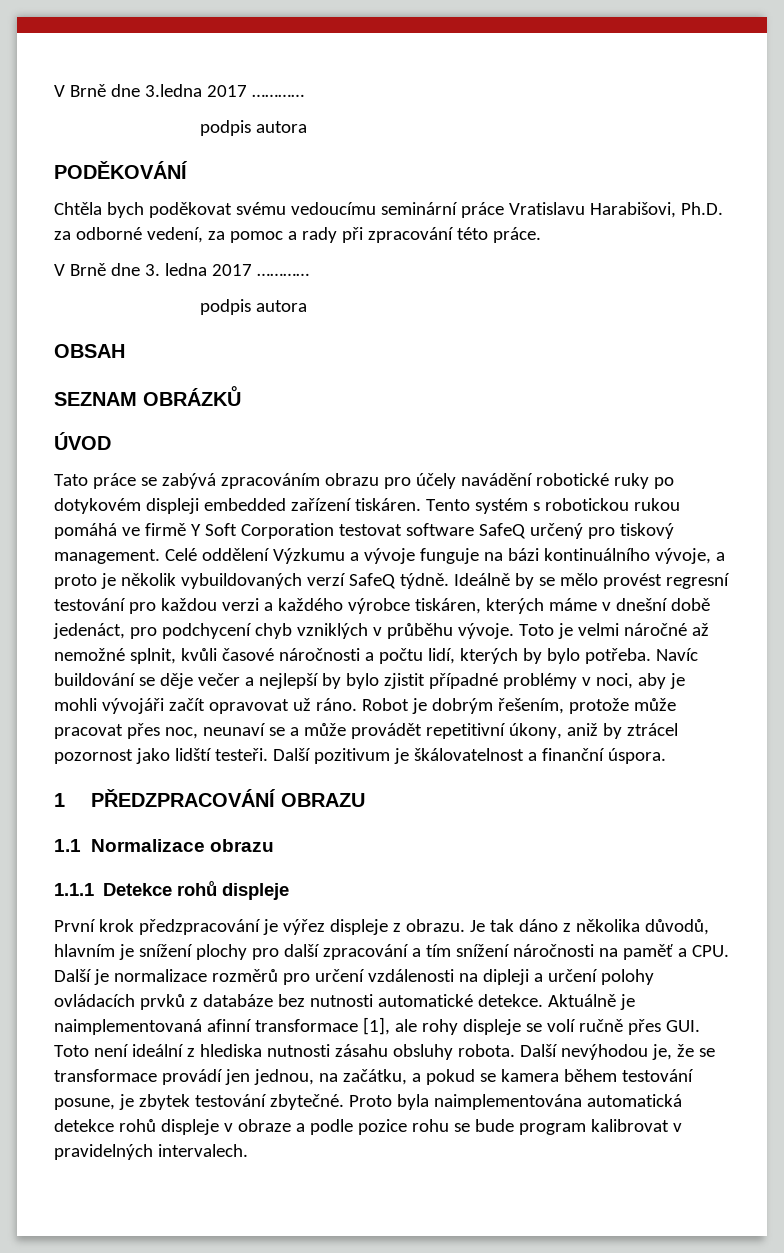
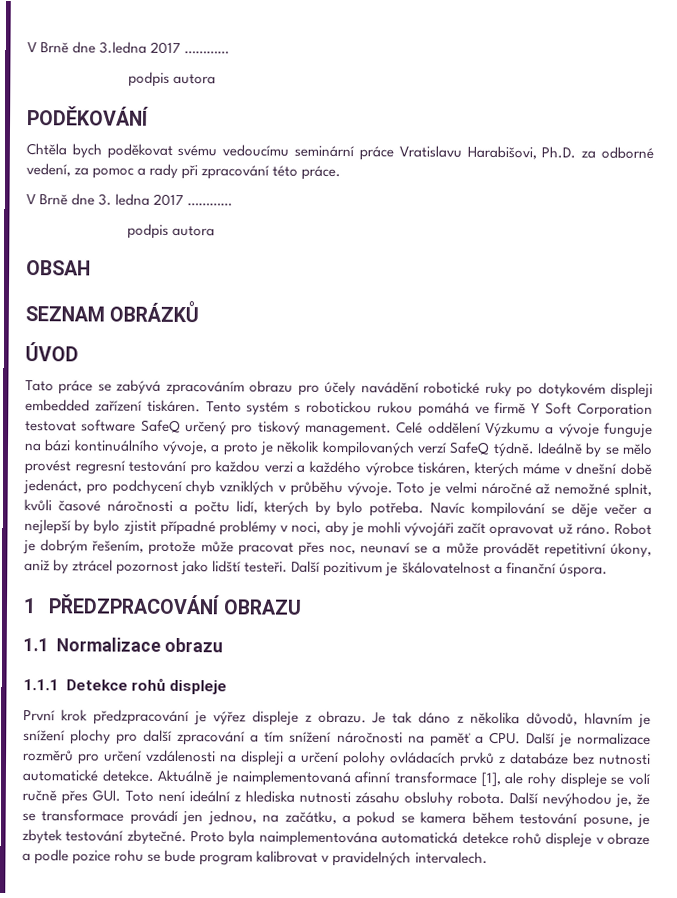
- Celé oddělení Výzkumu a vývoje funguje na bázi kontinuálního vývoje, a proto je několik vybuildovaných verzí SafeQ týdně.
+ Celé oddělení Výzkumu a vývoje funguje na bázi kontinuálního vývoje, a proto je několik kompilovaných verzí SafeQ týdně.
- Navíc buildování se děje večer a nejlepší by bylo zjistit případné problémy v noci, aby je mohli vývojáři začít opravovat už ráno.
+ Navíc kompilování se děje večer a nejlepší by bylo zjistit případné problémy v noci, aby je mohli vývojáři začít opravovat už ráno.
- Je tak dáno z několika důvodů, hlavním je snížení plochy pro další zpracování a tím snížení náročnosti na paměť a CPU. Další je normalizace rozměrů pro určení vzdálenosti na dipleji a určení polohy ovládacích prvků z databáze bez nutnosti automatické detekce.
+ Je tak dáno z několika důvodů, hlavním je snížení plochy pro další zpracování a tím snížení náročnosti na paměť a CPU. Další je normalizace rozměrů pro určení vzdálenosti na displeji a určení polohy ovládacích prvků z databáze bez nutnosti automatické detekce.

